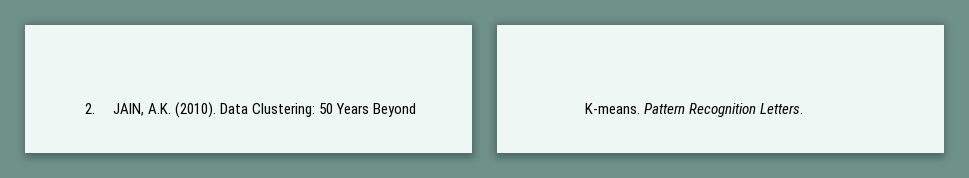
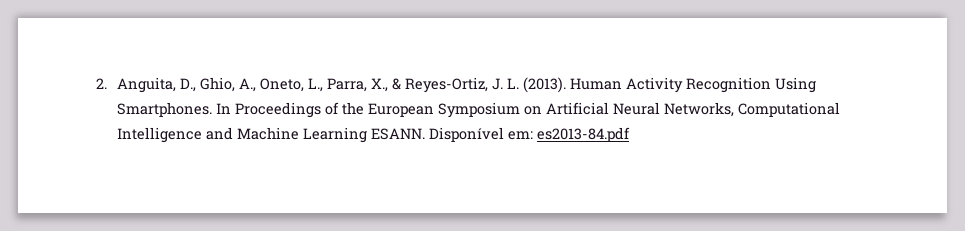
- 2. JAIN, A.K. (2010). Data Clustering: 50 Years Beyond K-means. Pattern Recognition Letters.
+ 2. Anguita, D., Ghio, A., Oneto, L., Parra, X., & Reyes-Ortiz, J. L. (2013). Human Activity Recognition Using Smartphones. In Proceedings of the European Symposium on Artificial Neural Networks, Computational Intelligence and Machine Learning ESANN. Disponível em: es2013-84.pdf

